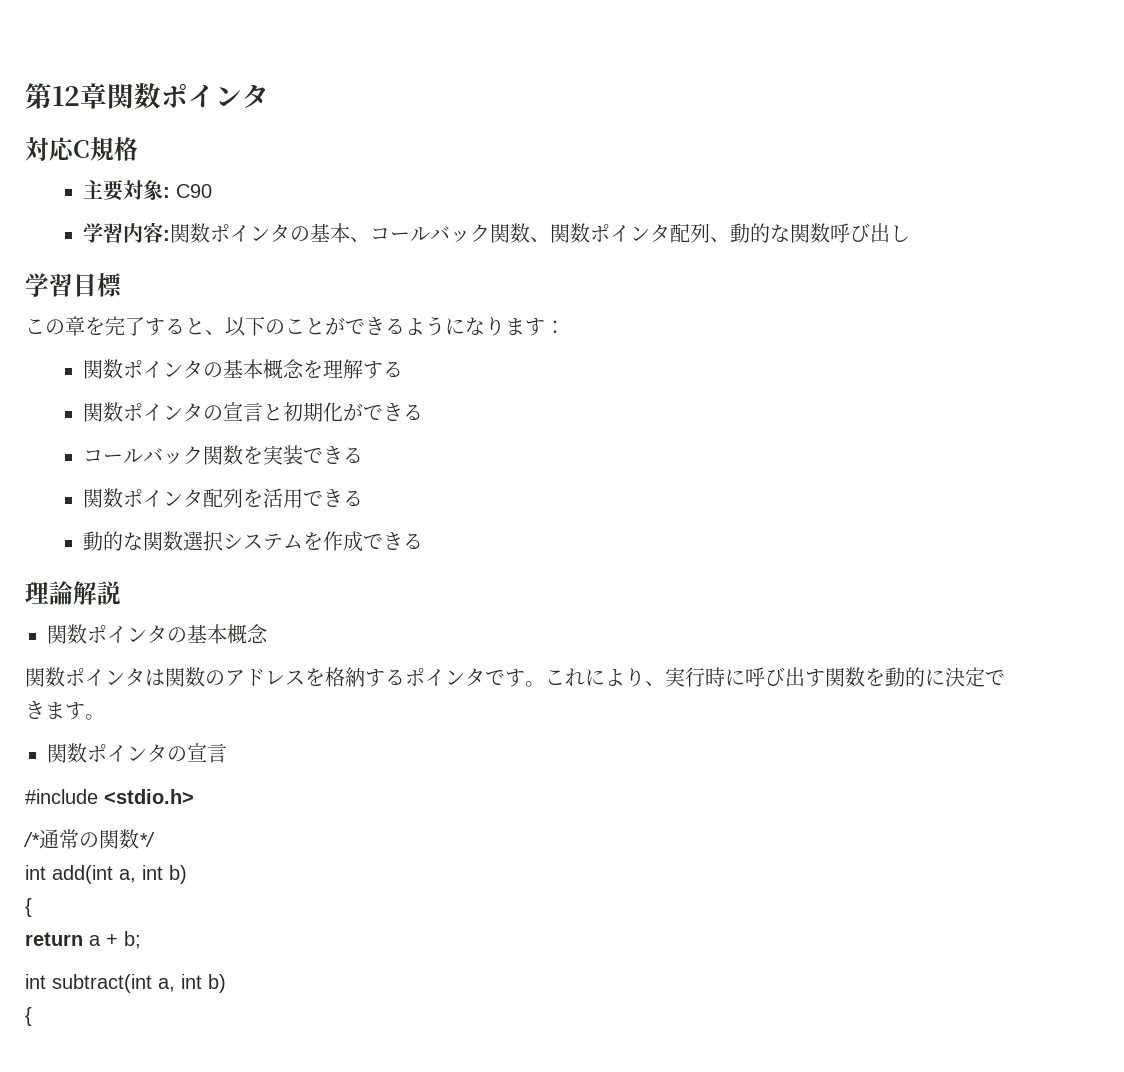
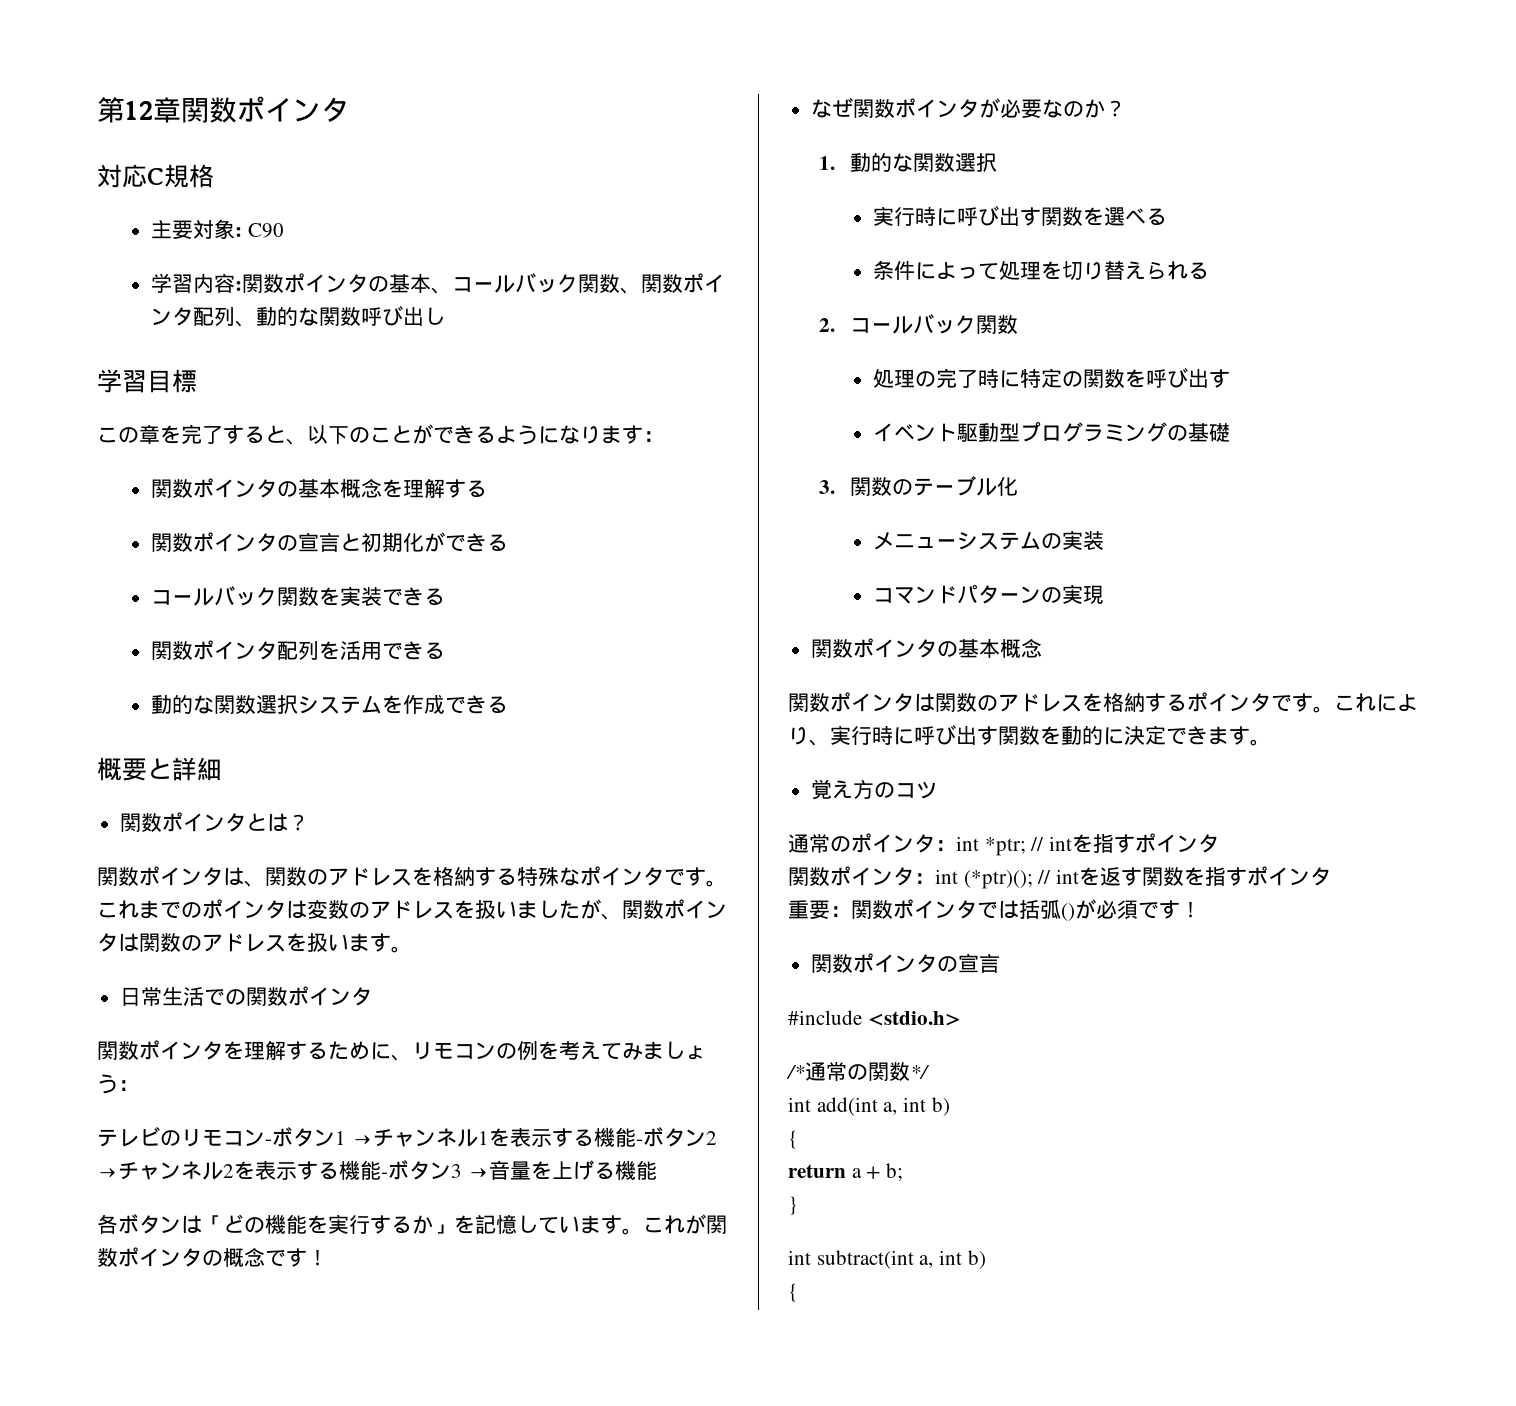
- 理論解説
+ 概要と詳細
+ 関数ポインタとは？
+ 関数ポインタは、関数のアドレスを格納する特殊なポインタです。これまでのポインタは変数のアドレスを扱いましたが、関数ポインタは関数のアドレスを扱います。
+ 日常生活での関数ポインタ
+ 関数ポインタを理解するために、リモコンの例を考えてみましょう：
+ テレビのリモコン-ボタン1 →チャンネル1を表示する機能-ボタン2 →チャンネル2を表示する機能-ボタン3 →音量を上げる機能
+ 各ボタンは「どの機能を実行するか」を記憶しています。これが関数ポインタの概念です！
+ なぜ関数ポインタが必要なのか？
+ 1.動的な関数選択
+ 実行時に呼び出す関数を選べる
+ 条件によって処理を切り替えられる
+ 2.コールバック関数
+ 処理の完了時に特定の関数を呼び出す
+ イベント駆動型プログラミングの基礎
+ 3.関数のテーブル化
+ メニューシステムの実装
+ コマンドパターンの実現
+ 覚え方のコツ
+ 通常のポインタ：int *ptr; // intを指すポインタ
+ 関数ポインタ：int (*ptr)(); // intを返す関数を指すポインタ
+ 重要：関数ポインタでは括弧()が必須です！
+ }

